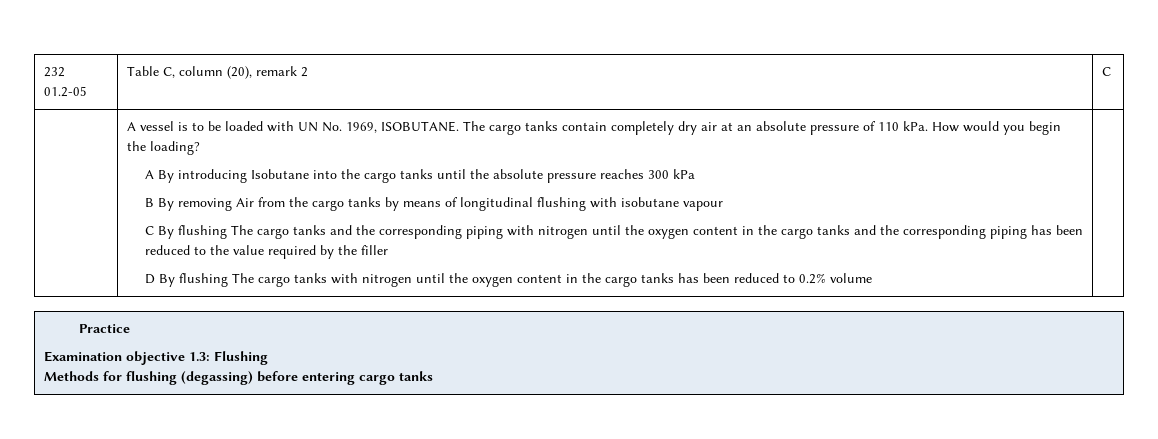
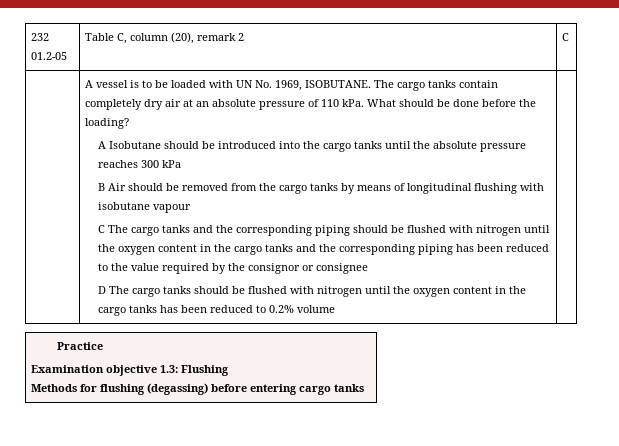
- How would you begin the loading?
+ What should be done before the loading?
- A By introducing Isobutane into the cargo tanks until the absolute pressure reaches 300 kPa
+ A Isobutane should be introduced into the cargo tanks until the absolute pressure reaches 300 kPa
- B By removing Air from the cargo tanks by means of longitudinal flushing with isobutane vapour
+ B Air should be removed from the cargo tanks by means of longitudinal flushing with isobutane vapour
- C By flushing The cargo tanks and the corresponding piping with nitrogen until the oxygen content in the cargo tanks and the corresponding piping has been reduced to the value required by the filler
+ C The cargo tanks and the corresponding piping should be flushed with nitrogen until the oxygen content in the cargo tanks and the corresponding piping has been reduced to the value required by the consignor or consignee
- D By flushing The cargo tanks with nitrogen until the oxygen content in the cargo tanks has been reduced to 0.2% volume
+ D The cargo tanks should be flushed with nitrogen until the oxygen content in the cargo tanks has been reduced to 0.2% volume

